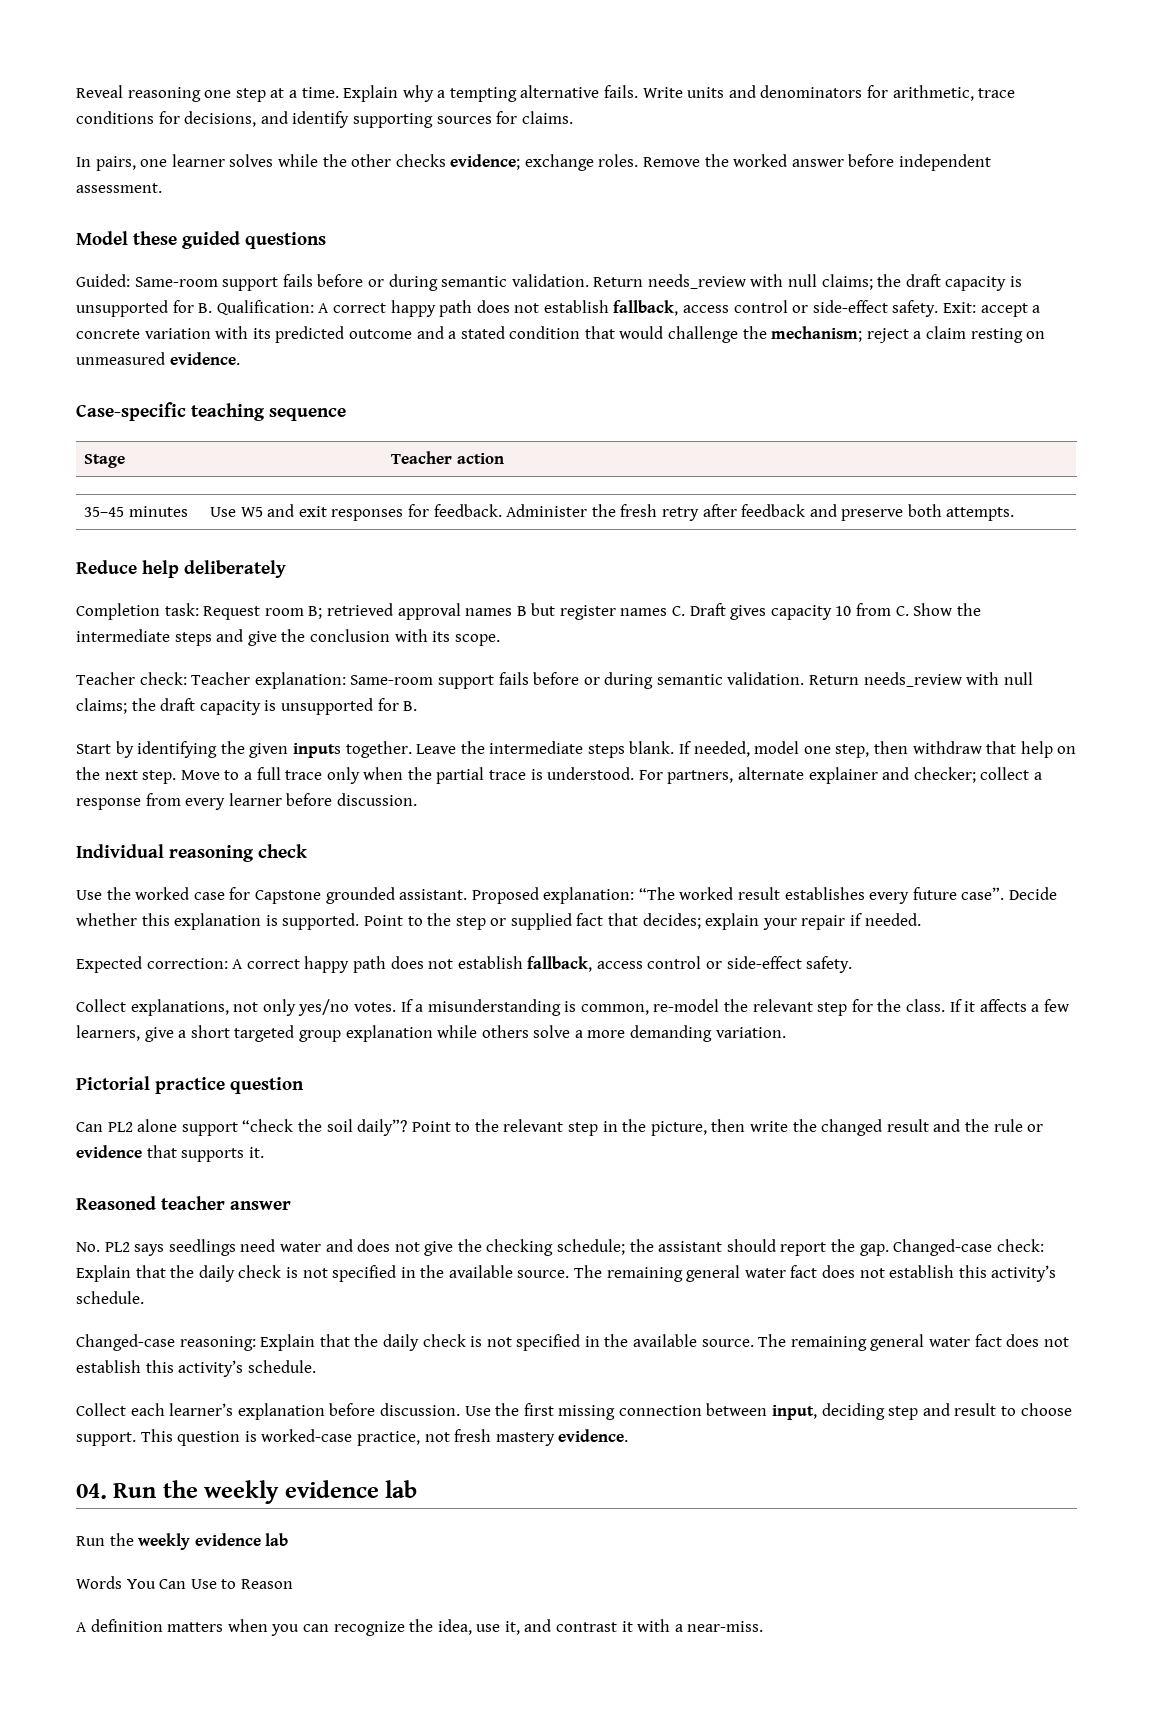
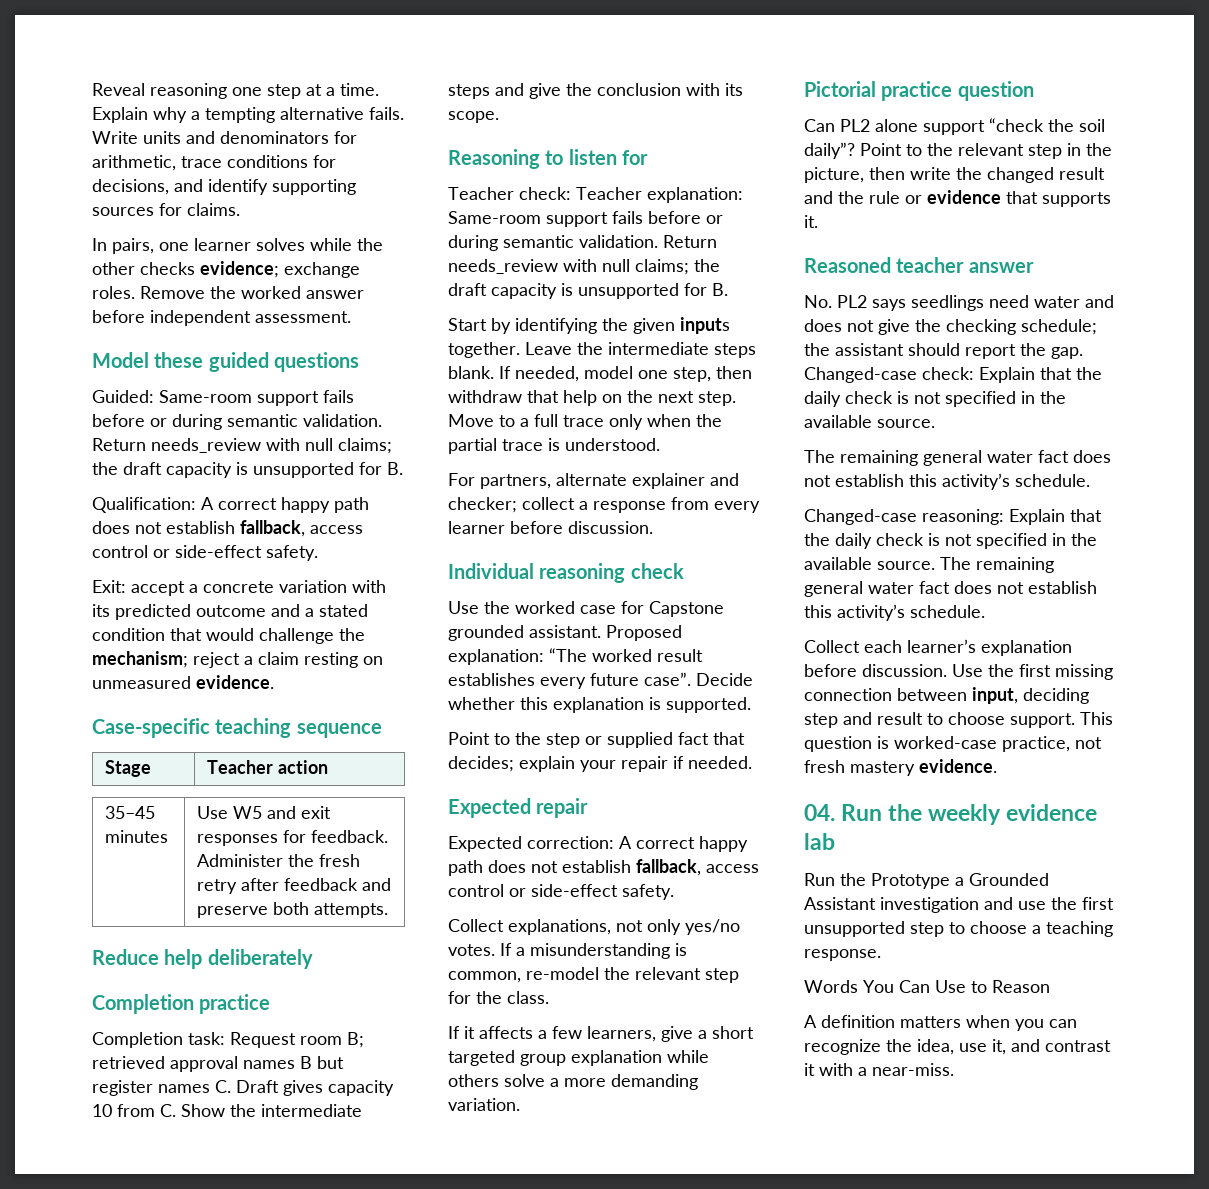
- Guided: Same-room support fails before or during semantic validation. Return needs_review with null claims; the draft capacity is unsupported for B. Qualification: A correct happy path does not establish fallback, access control or side-effect safety. Exit: accept a concrete variation with its predicted outcome and a stated condition that would challenge the mechanism; reject a claim resting on unmeasured evidence.
+ Guided: Same-room support fails before or during semantic validation. Return needs_review with null claims; the draft capacity is unsupported for B.
+ Qualification: A correct happy path does not establish fallback, access control or side-effect safety.
+ Exit: accept a concrete variation with its predicted outcome and a stated condition that would challenge the mechanism; reject a claim resting on unmeasured evidence.
+ Completion practice
+ Reasoning to listen for
- Move to a full trace only when the partial trace is understood. For partners, alternate explainer and checker; collect a response from every learner before discussion.
+ Move to a full trace only when the partial trace is understood.
+ For partners, alternate explainer and checker; collect a response from every learner before discussion.
- Decide whether this explanation is supported. Point to the step or supplied fact that decides; explain your repair if needed.
+ Decide whether this explanation is supported.
+ Point to the step or supplied fact that decides; explain your repair if needed.
+ Expected repair
- If a misunderstanding is common, re-model the relevant step for the class. If it affects a few learners, give a short targeted group explanation while others solve a more demanding variation.
+ If a misunderstanding is common, re-model the relevant step for the class.
+ If it affects a few learners, give a short targeted group explanation while others solve a more demanding variation.
- Changed-case check: Explain that the daily check is not specified in the available source. The remaining general water fact does not establish this activity’s schedule.
+ Changed-case check: Explain that the daily check is not specified in the available source.
+ The remaining general water fact does not establish this activity’s schedule.
  04. Run the weekly evidence lab
- Run the weekly evidence lab
+ Run the Prototype a Grounded Assistant investigation and use the first unsupported step to choose a teaching response.

